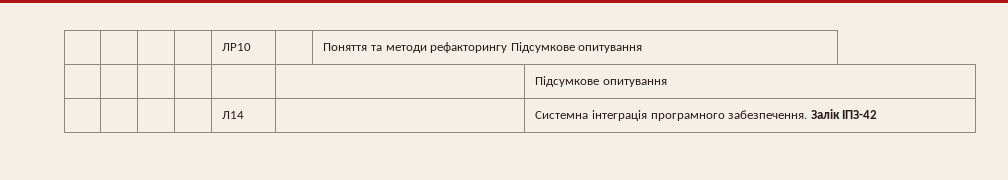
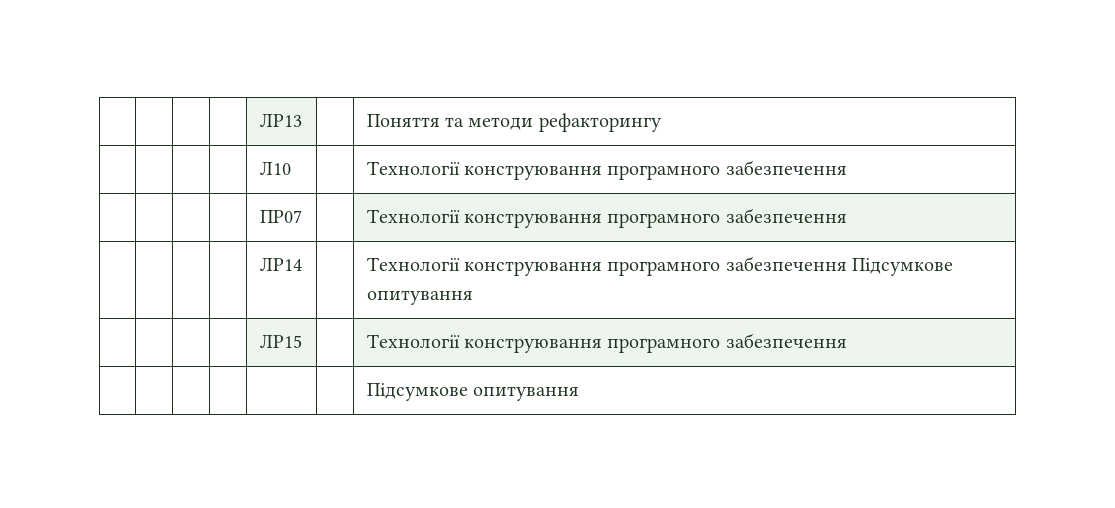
- | | | | ЛР10 | | Поняття та методи рефакторингу Підсумкове опитування
+ | | | | ЛР13 | | Поняття та методи рефакторингу
+ | | | | Л10 | | Технології конструювання програмного забезпечення
+ | | | | ПР07 | | Технології конструювання програмного забезпечення
+ | | | | ЛР14 | | Технології конструювання програмного забезпечення Підсумкове опитування
+ | | | | ЛР15 | | Технології конструювання програмного забезпечення
  | | | | | | Підсумкове опитування
- | | | | Л14 | | Системна інтеграція програмного забезпечення. Залік ІПЗ-42

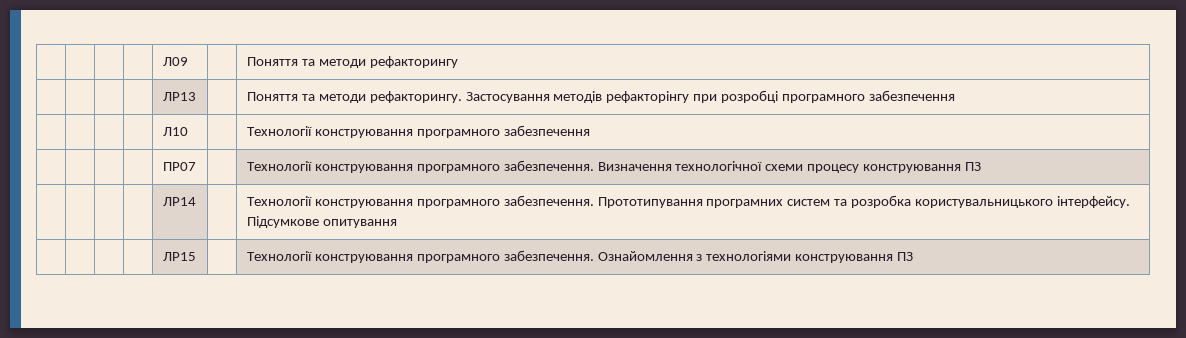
- | | | | ЛР13 | | Поняття та методи рефакторингу
+ | | | | Л09 | | Поняття та методи рефакторингу
+ | | | | ЛР13 | | Поняття та методи рефакторингу. Застосування методів рефакторінгу при розробці програмного забезпечення
- | | | | ПР07 | | Технології конструювання програмного забезпечення
- | | | | ЛР14 | | Технології конструювання програмного забезпечення Підсумкове опитування
+ | | | | ПР07 | | Технології конструювання програмного забезпечення. Визначення технологічної схеми процесу конструювання ПЗ
+ | | | | ЛР14 | | Технології конструювання програмного забезпечення. Прототипування програмних систем та розробка користувальницького інтерфейсу. Підсумкове опитування
- | | | | ЛР15 | | Технології конструювання програмного забезпечення
- | | | | | | Підсумкове опитування
+ | | | | ЛР15 | | Технології конструювання програмного забезпечення. Ознайомлення з технологіями конструювання ПЗ

